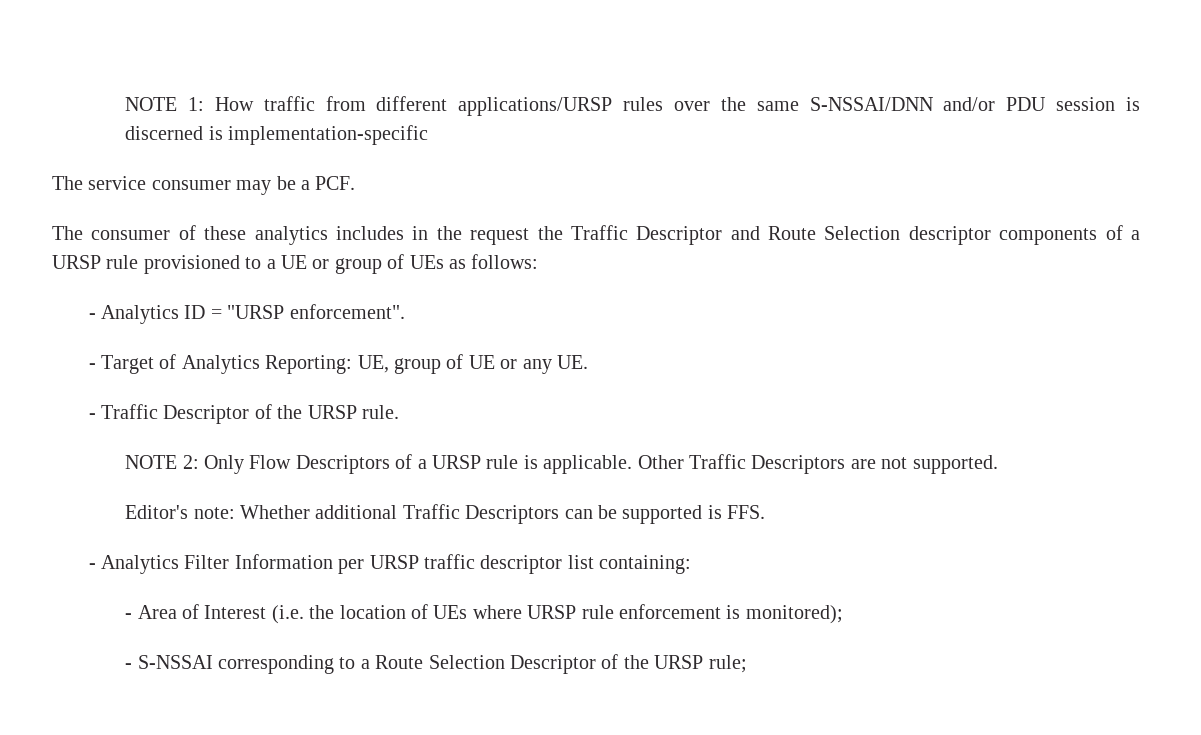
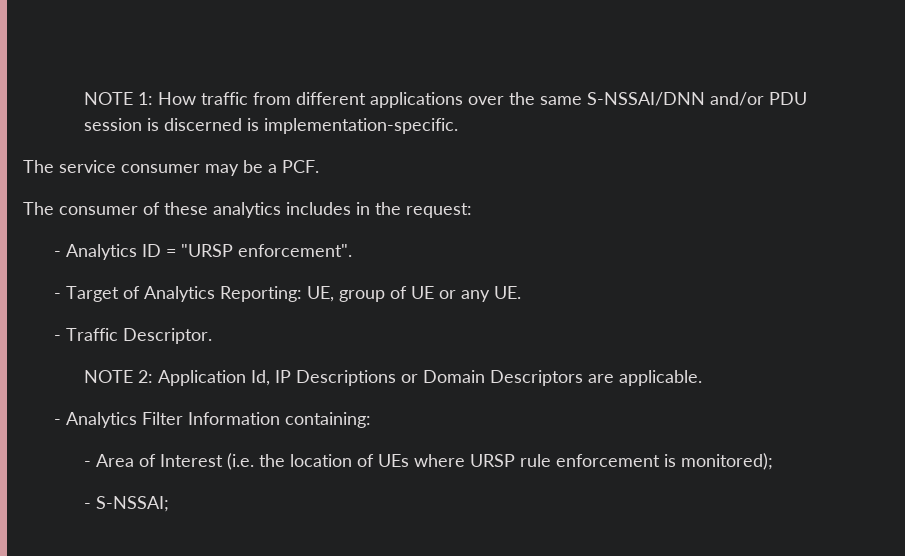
- NOTE 1: How traffic from different applications/URSP rules over the same S-NSSAI/DNN and/or PDU session is discerned is implementation-specific
+ NOTE 1: How traffic from different applications over the same S-NSSAI/DNN and/or PDU session is discerned is implementation-specific.
- The consumer of these analytics includes in the request the Traffic Descriptor and Route Selection descriptor components of a URSP rule provisioned to a UE or group of UEs as follows:
+ The consumer of these analytics includes in the request:
- - Traffic Descriptor of the URSP rule.
- NOTE 2: Only Flow Descriptors of a URSP rule is applicable. Other Traffic Descriptors are not supported.
- Editor's note: Whether additional Traffic Descriptors can be supported is FFS.
+ - Traffic Descriptor.
+ NOTE 2: Application Id, IP Descriptions or Domain Descriptors are applicable.
- - Analytics Filter Information per URSP traffic descriptor list containing:
+ - Analytics Filter Information containing:
- - S-NSSAI corresponding to a Route Selection Descriptor of the URSP rule;
+ - S-NSSAI;

